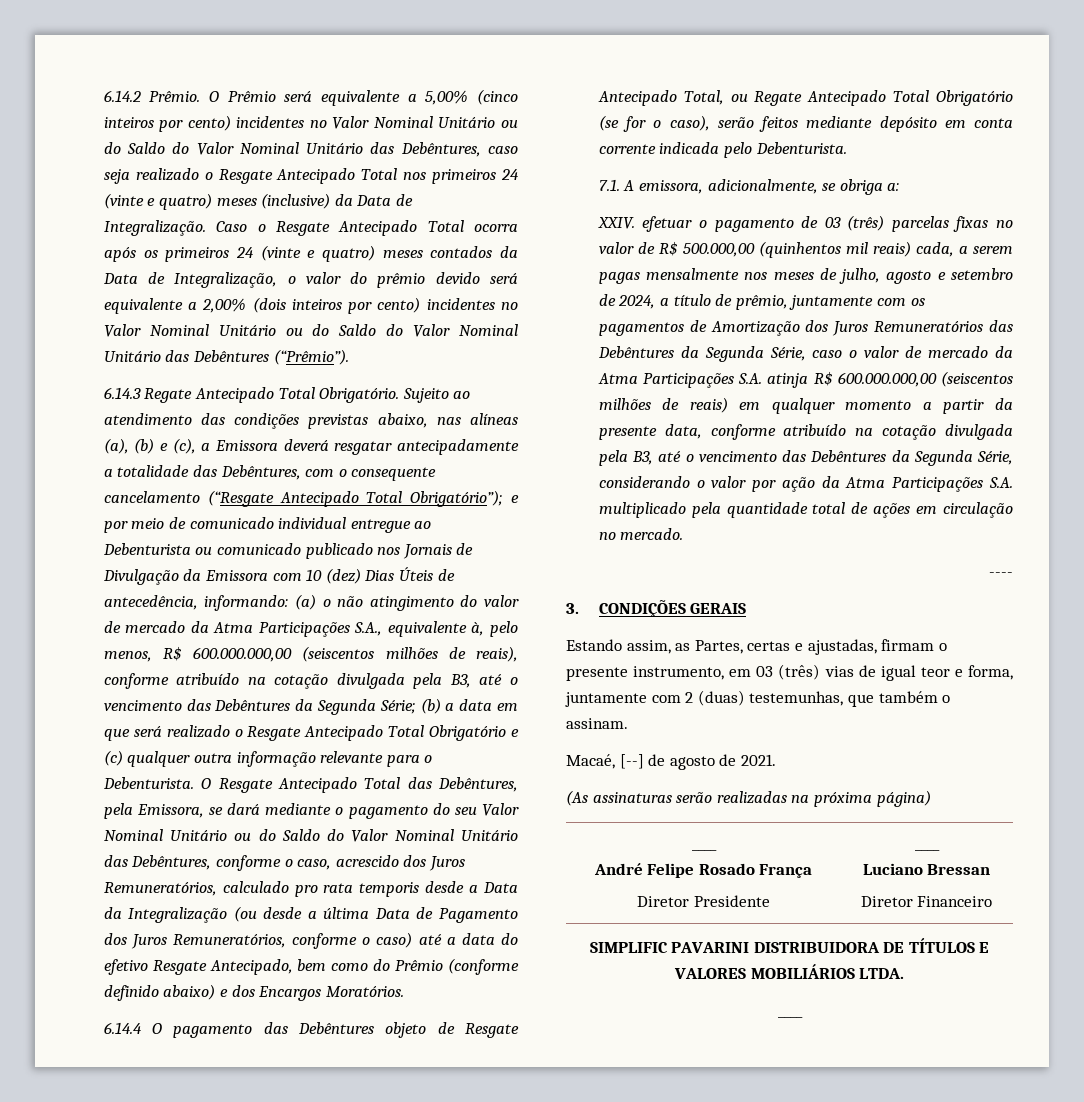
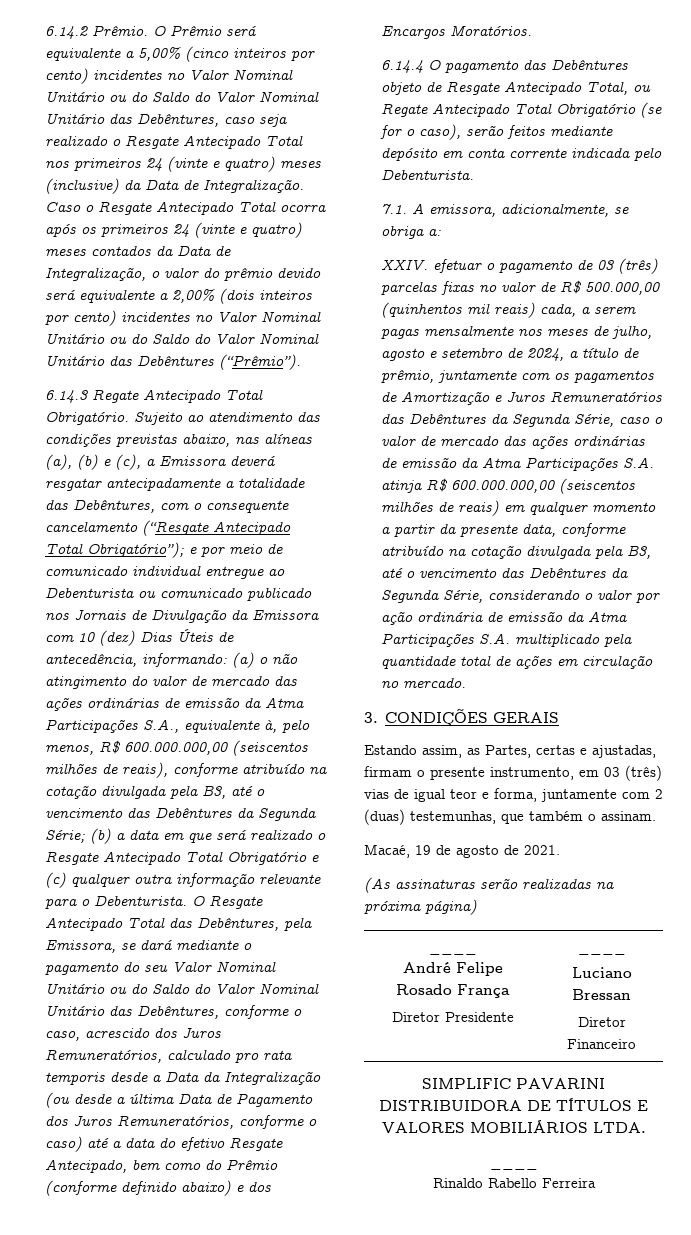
- (a) o não atingimento do valor de mercado da Atma Participações S.A., equivalente à, pelo menos, R$ 600.000.000,00 (seiscentos milhões de reais), conforme atribuído na cotação divulgada pela B3, até o vencimento das Debêntures da Segunda Série;
+ (a) o não atingimento do valor de mercado das ações ordinárias de emissão da Atma Participações S.A., equivalente à, pelo menos, R$ 600.000.000,00 (seiscentos milhões de reais), conforme atribuído na cotação divulgada pela B3, até o vencimento das Debêntures da Segunda Série;
- XXIV. efetuar o pagamento de 03 (três) parcelas fixas no valor de R$ 500.000,00 (quinhentos mil reais) cada, a serem pagas mensalmente nos meses de julho, agosto e setembro de 2024, a título de prêmio, juntamente com os pagamentos de Amortização dos Juros Remuneratórios das Debêntures da Segunda Série, caso o valor de mercado da Atma Participações S.A. atinja R$ 600.000.000,00 (seiscentos milhões de reais) em qualquer momento a partir da presente data, conforme atribuído na cotação divulgada pela B3, até o vencimento das Debêntures da Segunda Série, considerando o valor por ação da Atma Participações S.A. multiplicado pela quantidade total de ações em circulação no mercado.
+ XXIV. efetuar o pagamento de 03 (três) parcelas fixas no valor de R$ 500.000,00 (quinhentos mil reais) cada, a serem pagas mensalmente nos meses de julho, agosto e setembro de 2024, a título de prêmio, juntamente com os pagamentos de Amortização e Juros Remuneratórios das Debêntures da Segunda Série, caso o valor de mercado das ações ordinárias de emissão da Atma Participações S.A. atinja R$ 600.000.000,00 (seiscentos milhões de reais) em qualquer momento a partir da presente data, conforme atribuído na cotação divulgada pela B3, até o vencimento das Debêntures da Segunda Série, considerando o valor por ação ordinária de emissão da Atma Participações S.A. multiplicado pela quantidade total de ações em circulação no mercado.
- ----
- Macaé, [--] de agosto de 2021.
+ Macaé, 19 de agosto de 2021.
+ Rinaldo Rabello Ferreira

